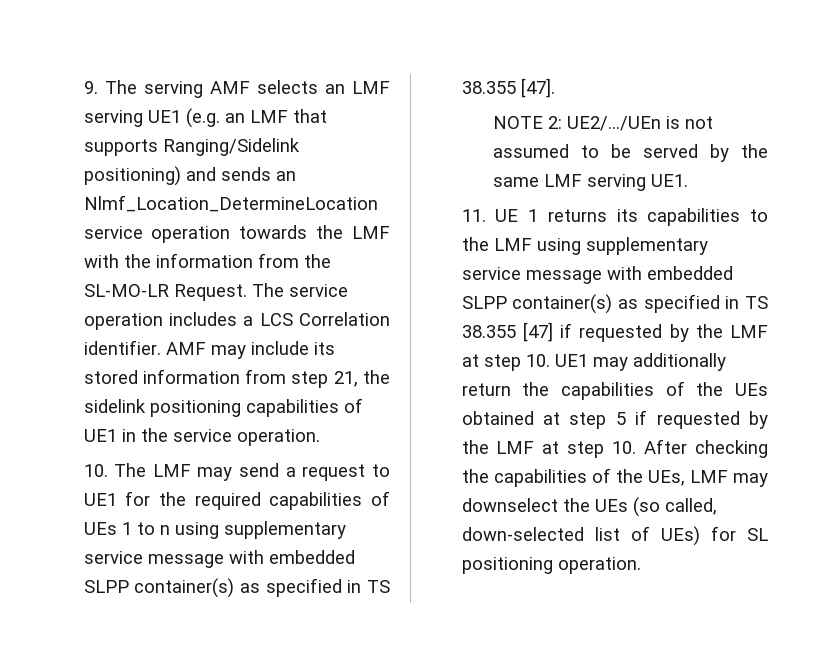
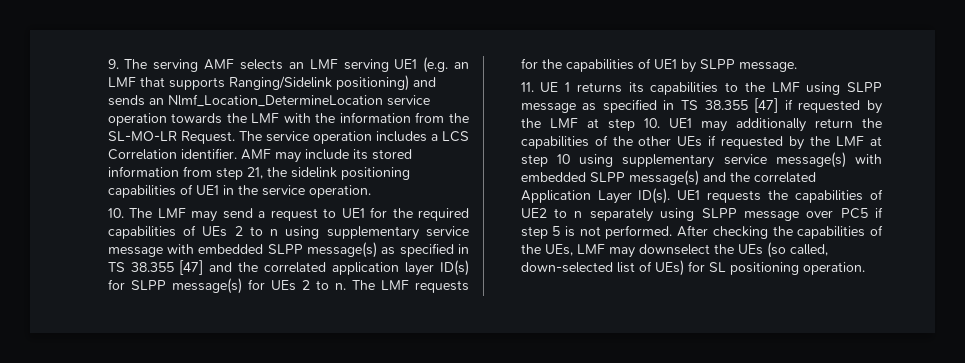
- 10. The LMF may send a request to UE1 for the required capabilities of UEs 1 to n using supplementary service message with embedded SLPP container(s) as specified in TS 38.355 [47].
- NOTE 2: UE2/.../UEn is not assumed to be served by the same LMF serving UE1.
+ 10. The LMF may send a request to UE1 for the required capabilities of UEs 2 to n using supplementary service message with embedded SLPP message(s) as specified in TS 38.355 [47] and the correlated application layer ID(s) for SLPP message(s) for UEs 2 to n. The LMF requests for the capabilities of UE1 by SLPP message.
- 11. UE 1 returns its capabilities to the LMF using supplementary service message with embedded SLPP container(s) as specified in TS 38.355 [47] if requested by the LMF at step 10. UE1 may additionally return the capabilities of the UEs obtained at step 5 if requested by the LMF at step 10. After checking the capabilities of the UEs, LMF may downselect the UEs (so called, down-selected list of UEs) for SL positioning operation.
+ 11. UE 1 returns its capabilities to the LMF using SLPP message as specified in TS 38.355 [47] if requested by the LMF at step 10. UE1 may additionally return the capabilities of the other UEs if requested by the LMF at step 10 using supplementary service message(s) with embedded SLPP message(s) and the correlated Application Layer ID(s). UE1 requests the capabilities of UE2 to n separately using SLPP message over PC5 if step 5 is not performed. After checking the capabilities of the UEs, LMF may downselect the UEs (so called, down-selected list of UEs) for SL positioning operation.

